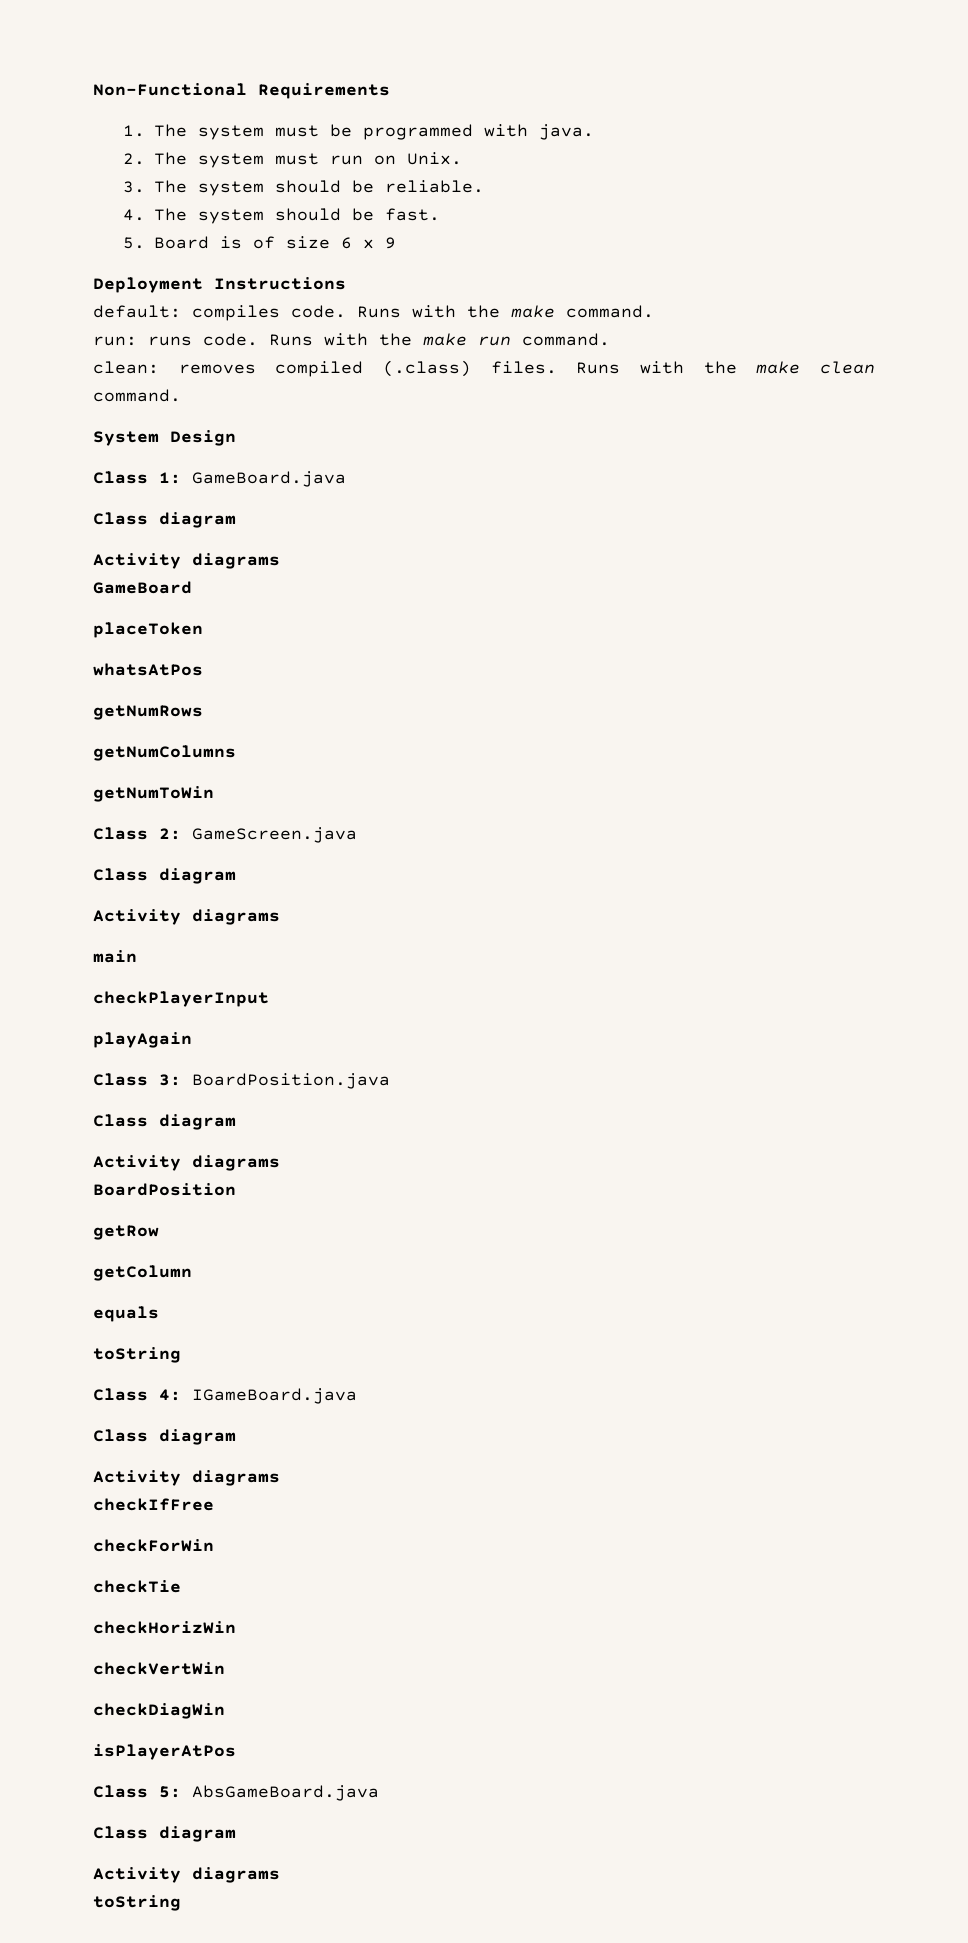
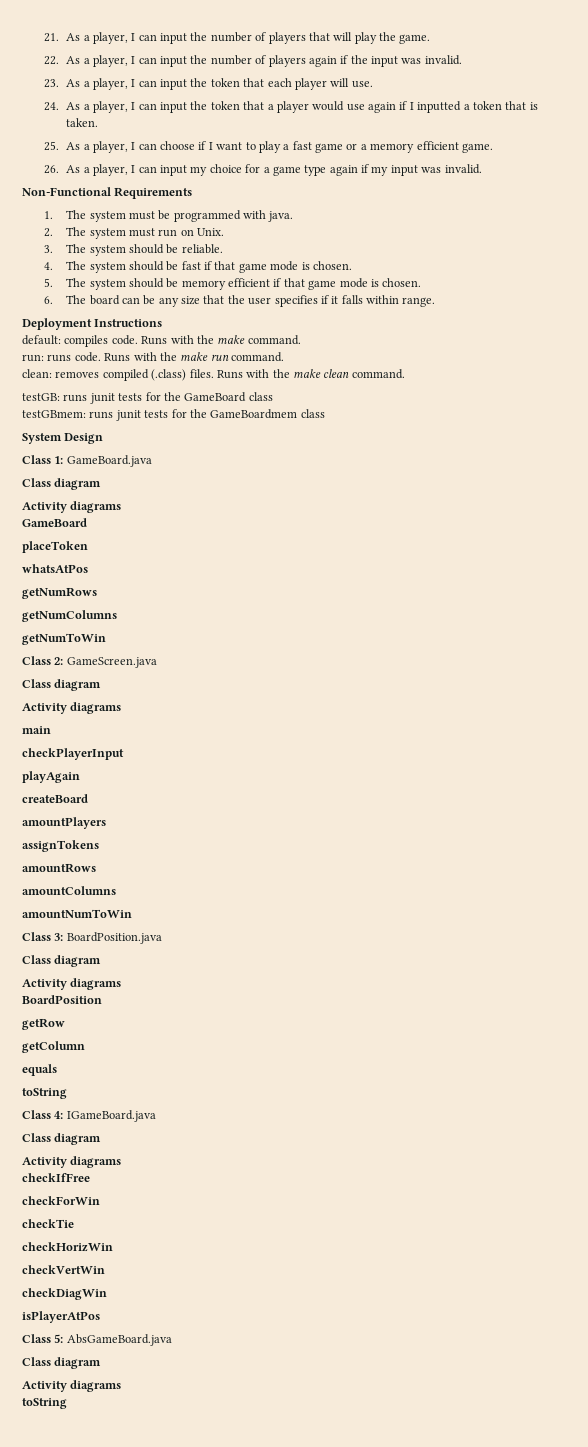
+ 21. As a player, I can input the number of players that will play the game.
+ 22. As a player, I can input the number of players again if the input was invalid.
+ 23. As a player, I can input the token that each player will use.
+ 24. As a player, I can input the token that a player would use again if I inputted a token that is taken.
+ 25. As a player, I can choose if I want to play a fast game or a memory efficient game.
+ 26. As a player, I can input my choice for a game type again if my input was invalid.
- 4. The system should be fast.
- 5. Board is of size 6 x 9
+ 4. The system should be fast if that game mode is chosen.
+ 5. The system should be memory efficient if that game mode is chosen.
+ 6. The board can be any size that the user specifies if it falls within range.
+ testGB: runs junit tests for the GameBoard class
+ testGBmem: runs junit tests for the GameBoardmem class
+ createBoard
+ amountPlayers
+ assignTokens
+ amountRows
+ amountColumns
+ amountNumToWin

